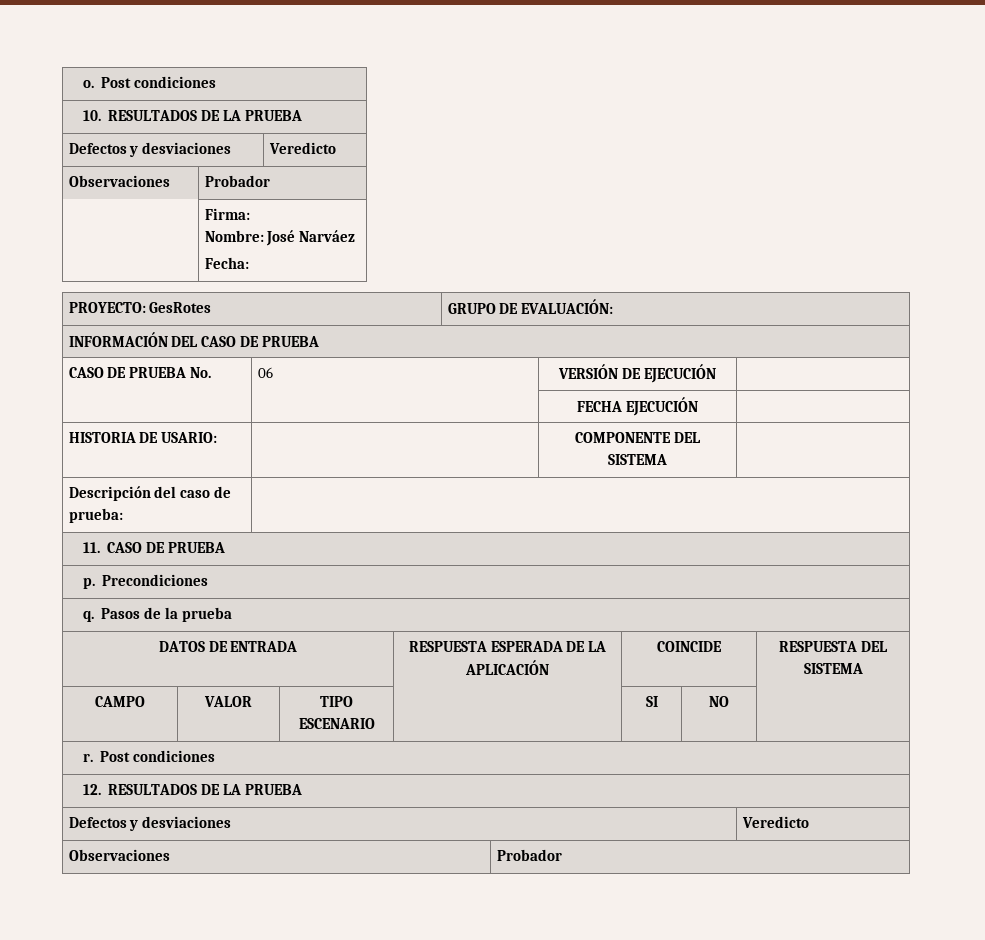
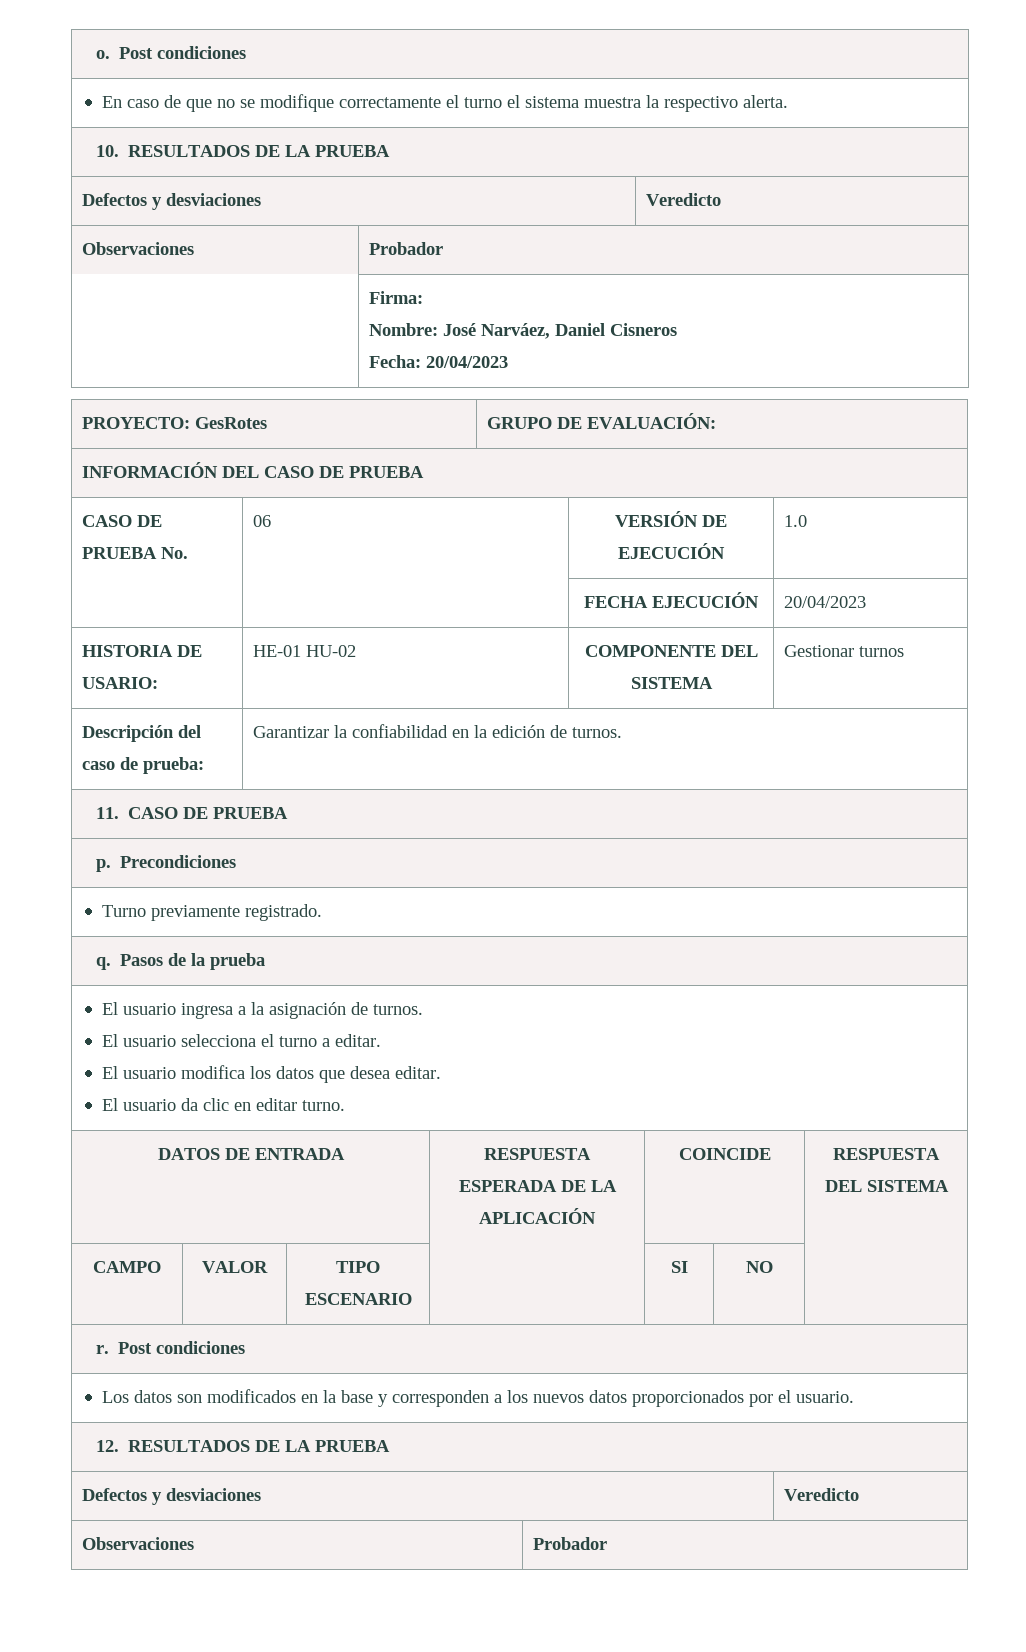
+ En caso de que no se modifique correctamente el turno el sistema muestra la respectivo alerta.
  | Firma:
- Nombre: José Narváez
- Fecha:
+ Nombre: José Narváez, Daniel Cisneros
+ Fecha: 20/04/2023
- CASO DE PRUEBA No. | 06 | VERSIÓN DE EJECUCIÓN |
+ CASO DE PRUEBA No. | 06 | VERSIÓN DE EJECUCIÓN | 1.0
- | | FECHA EJECUCIÓN |
+ | | FECHA EJECUCIÓN | 20/04/2023
- HISTORIA DE USARIO: | | COMPONENTE DEL SISTEMA |
+ HISTORIA DE USARIO: | HE-01 HU-02 | COMPONENTE DEL SISTEMA | Gestionar turnos
- Descripción del caso de prueba: |
+ Descripción del caso de prueba: | Garantizar la confiabilidad en la edición de turnos.
+ Turno previamente registrado.
+ El usuario ingresa a la asignación de turnos.
+ El usuario selecciona el turno a editar.
+ El usuario modifica los datos que desea editar.
+ El usuario da clic en editar turno.
+ Los datos son modificados en la base y corresponden a los nuevos datos proporcionados por el usuario.

